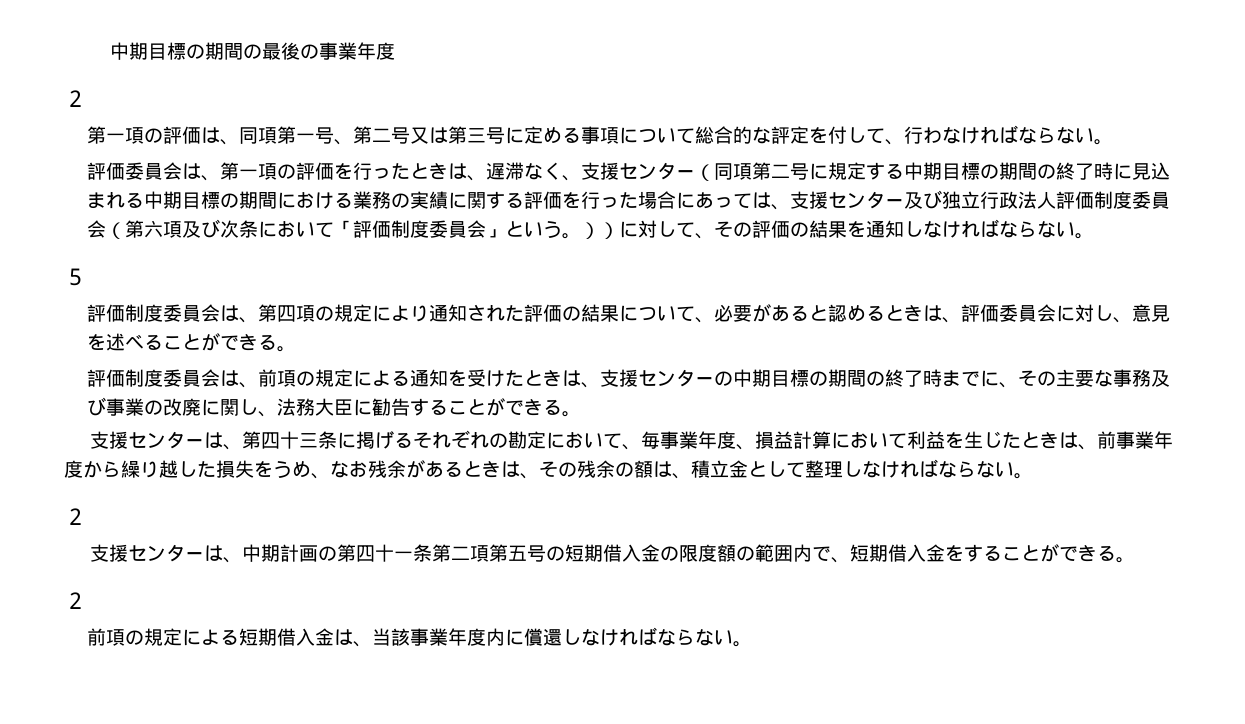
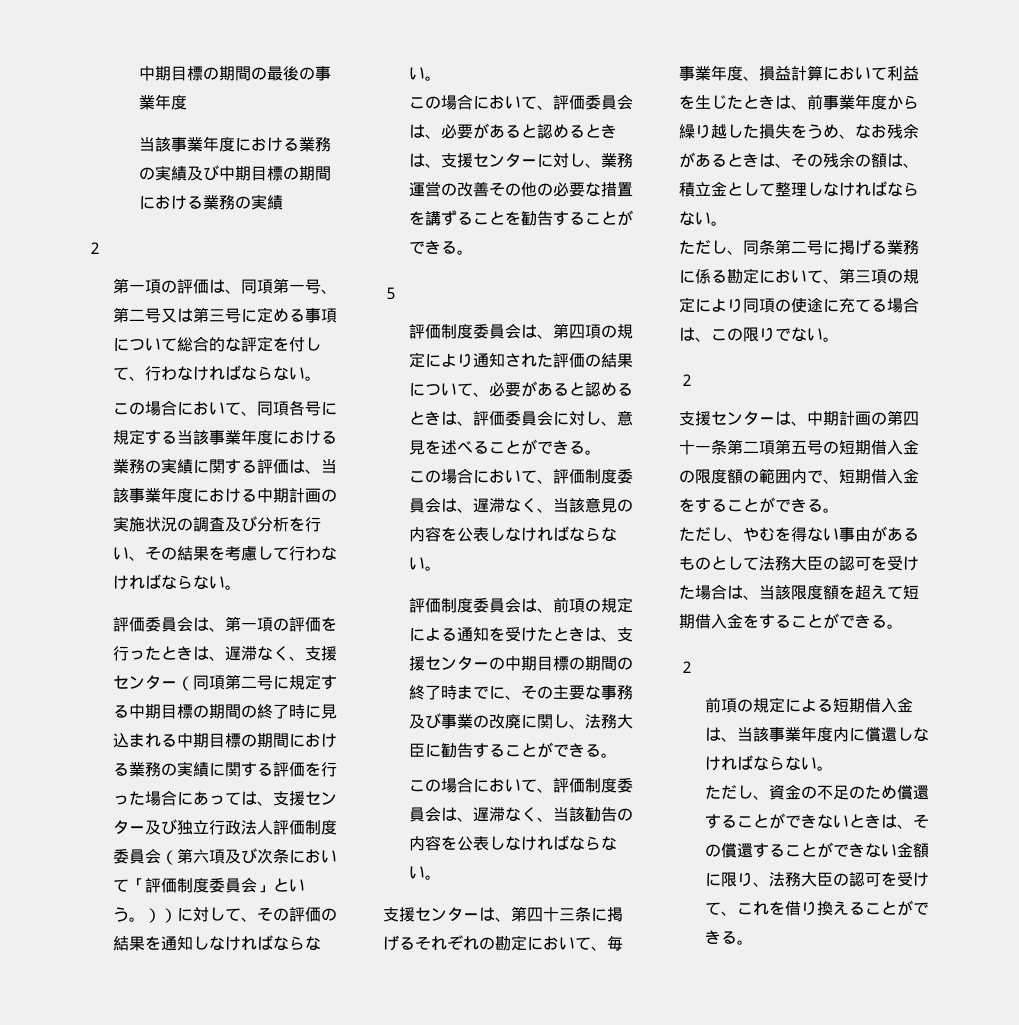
+ 当該事業年度における業務の実績及び中期目標の期間における業務の実績
+ この場合において、同項各号に規定する当該事業年度における業務の実績に関する評価は、当該事業年度における中期計画の実施状況の調査及び分析を行い、その結果を考慮して行わなければならない。
+ この場合において、評価委員会は、必要があると認めるときは、支援センターに対し、業務運営の改善その他の必要な措置を講ずることを勧告することができる。
+ この場合において、評価制度委員会は、遅滞なく、当該意見の内容を公表しなければならない。
+ この場合において、評価制度委員会は、遅滞なく、当該勧告の内容を公表しなければならない。
+ ただし、同条第二号に掲げる業務に係る勘定において、第三項の規定により同項の使途に充てる場合は、この限りでない。
+ ただし、やむを得ない事由があるものとして法務大臣の認可を受けた場合は、当該限度額を超えて短期借入金をすることができる。
+ ただし、資金の不足のため償還することができないときは、その償還することができない金額に限り、法務大臣の認可を受けて、これを借り換えることができる。

